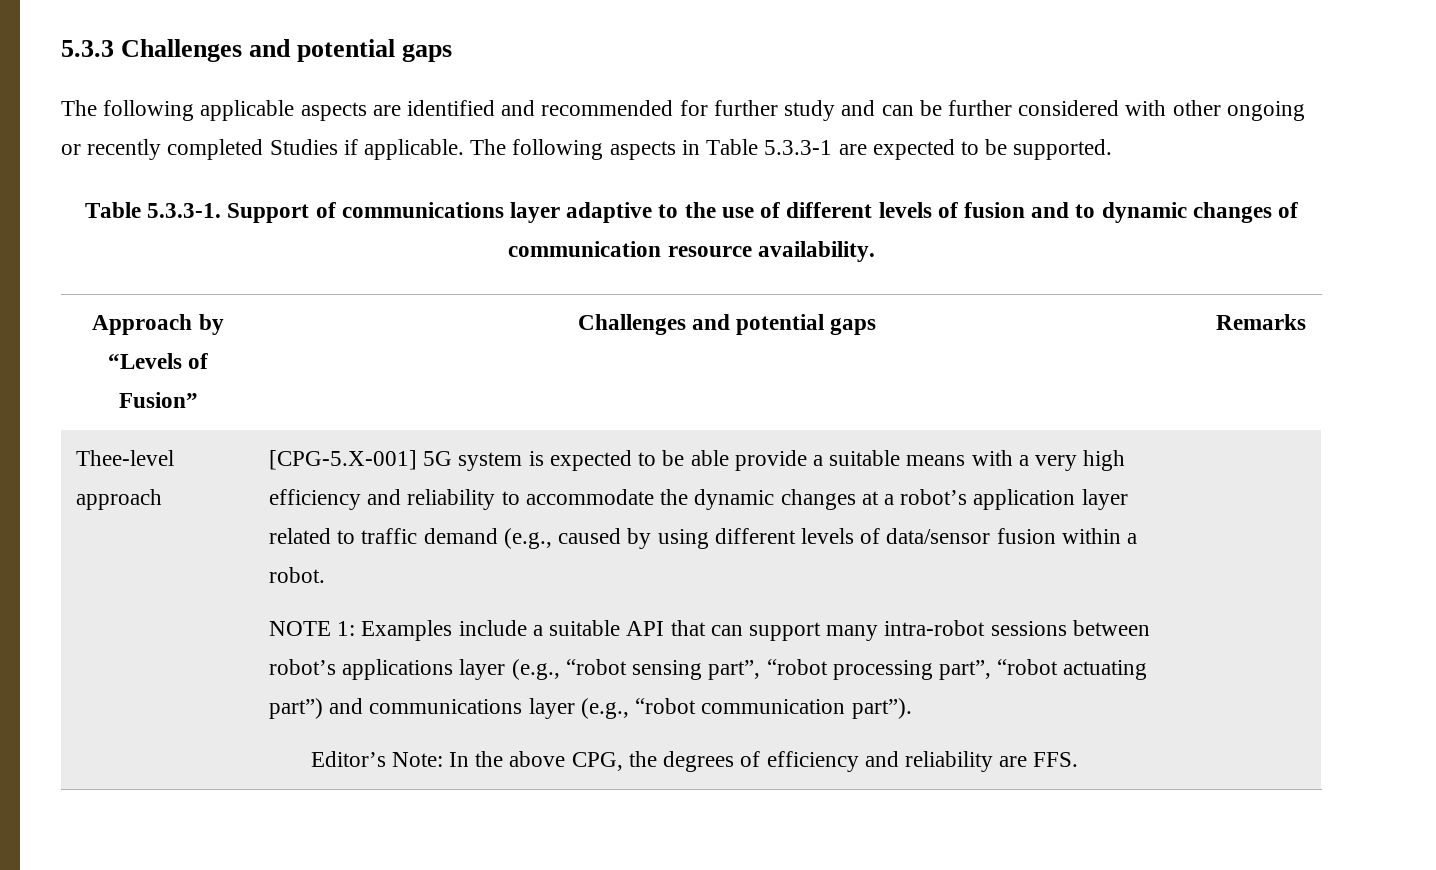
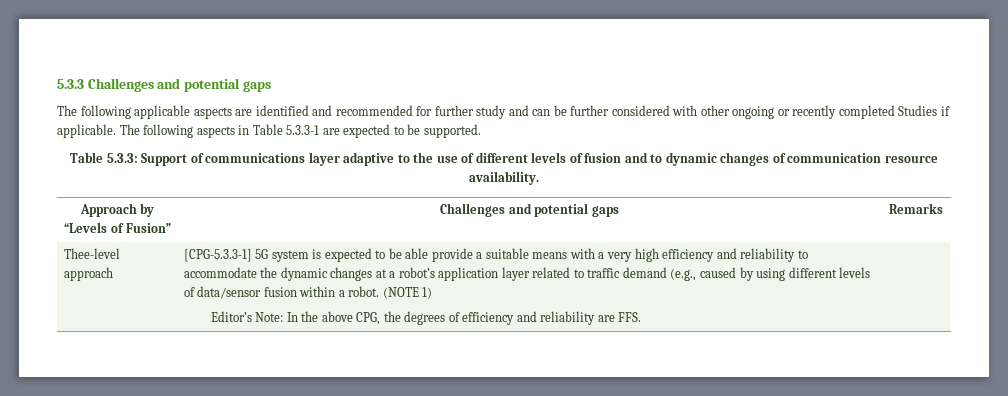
- Table 5.3.3-1. Support of communications layer adaptive to the use of different levels of fusion and to dynamic changes of communication resource availability.
+ Table 5.3.3: Support of communications layer adaptive to the use of different levels of fusion and to dynamic changes of communication resource availability.
- [CPG-5.X-001] 5G system is expected to be able provide a suitable means with a very high efficiency and reliability to accommodate the dynamic changes at a robot’s application layer related to traffic demand (e.g., caused by using different levels of data/sensor fusion within a robot.
- NOTE 1: Examples include a suitable API that can support many intra-robot sessions between robot’s applications layer (e.g., “robot sensing part”, “robot processing part”, “robot actuating part”) and communications layer (e.g., “robot communication part”).
+ [CPG-5.3.3-1] 5G system is expected to be able provide a suitable means with a very high efficiency and reliability to accommodate the dynamic changes at a robot’s application layer related to traffic demand (e.g., caused by using different levels of data/sensor fusion within a robot. (NOTE 1)

